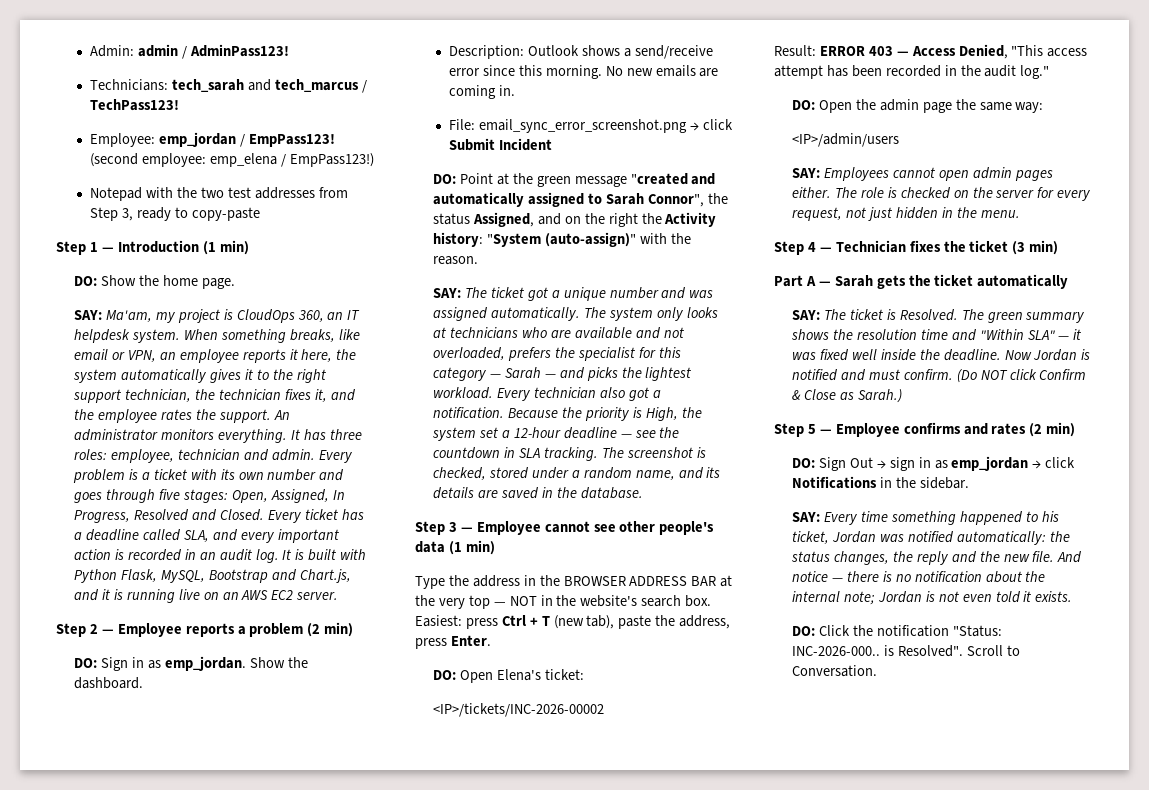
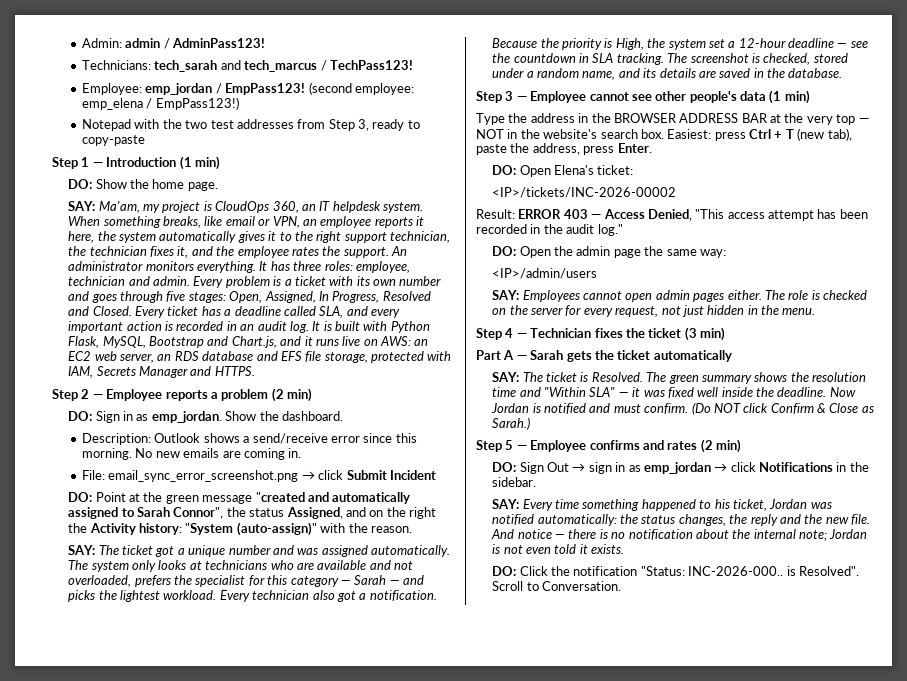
- It is built with Python Flask, MySQL, Bootstrap and Chart.js, and it is running live on an AWS EC2 server.
+ It is built with Python Flask, MySQL, Bootstrap and Chart.js, and it runs live on AWS: an EC2 web server, an RDS database and EFS file storage, protected with IAM, Secrets Manager and HTTPS.

